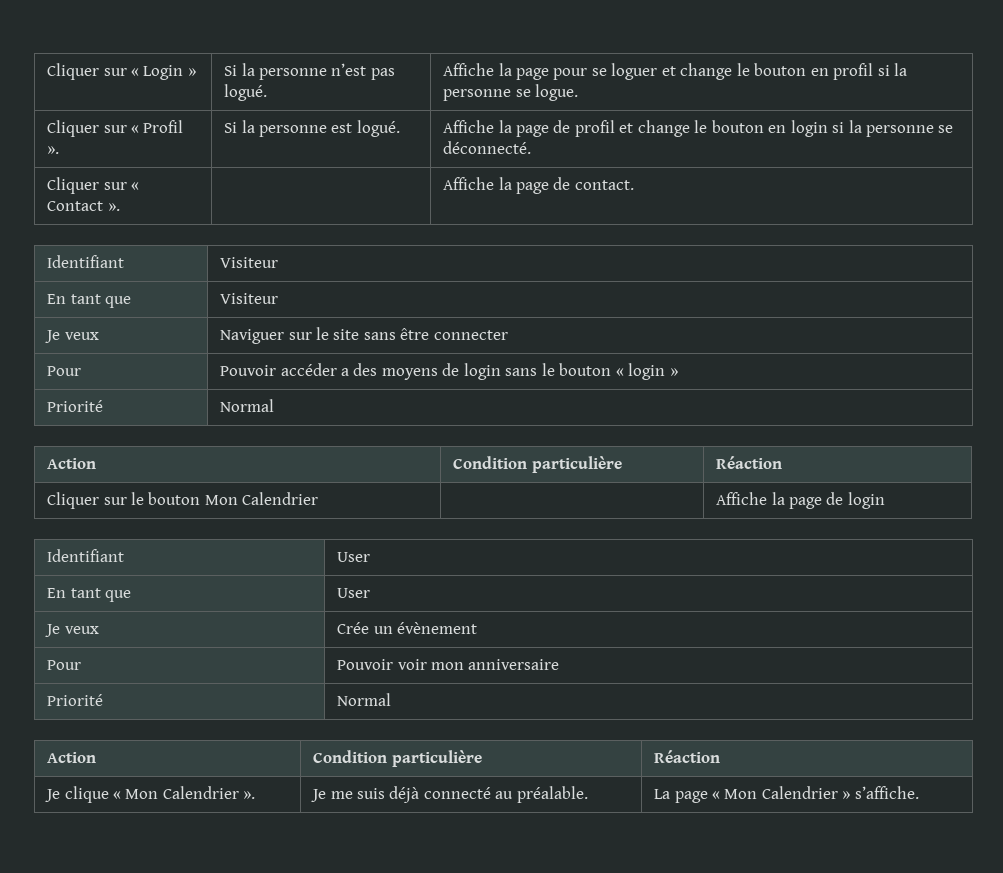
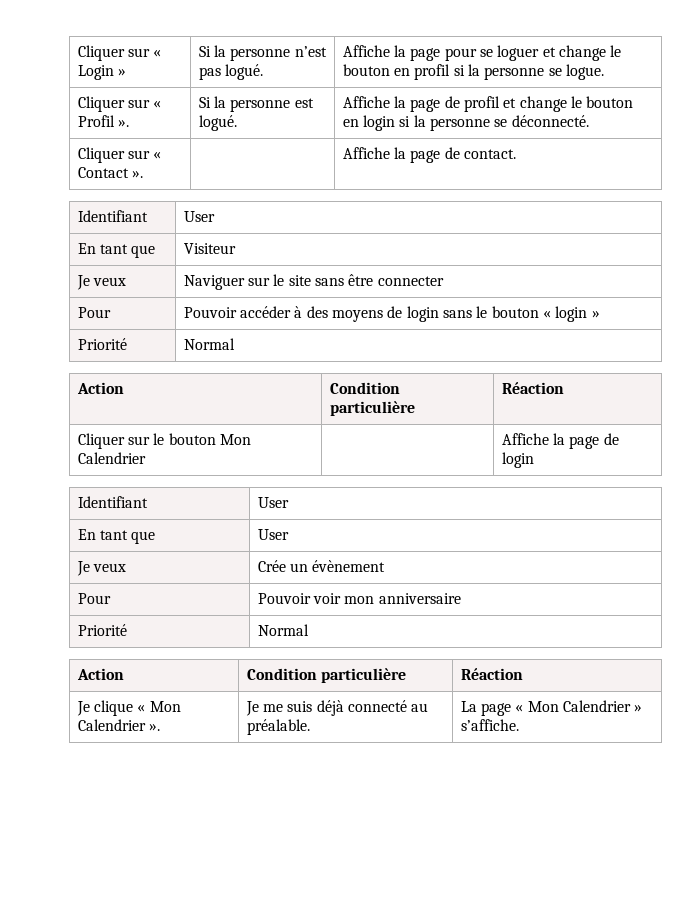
  Cliquer sur « Contact ». | | Affiche la page de contact.
- Identifiant | Visiteur
+ Identifiant | User
- Pour | Pouvoir accéder a des moyens de login sans le bouton « login »
+ Pour | Pouvoir accéder à des moyens de login sans le bouton « login »

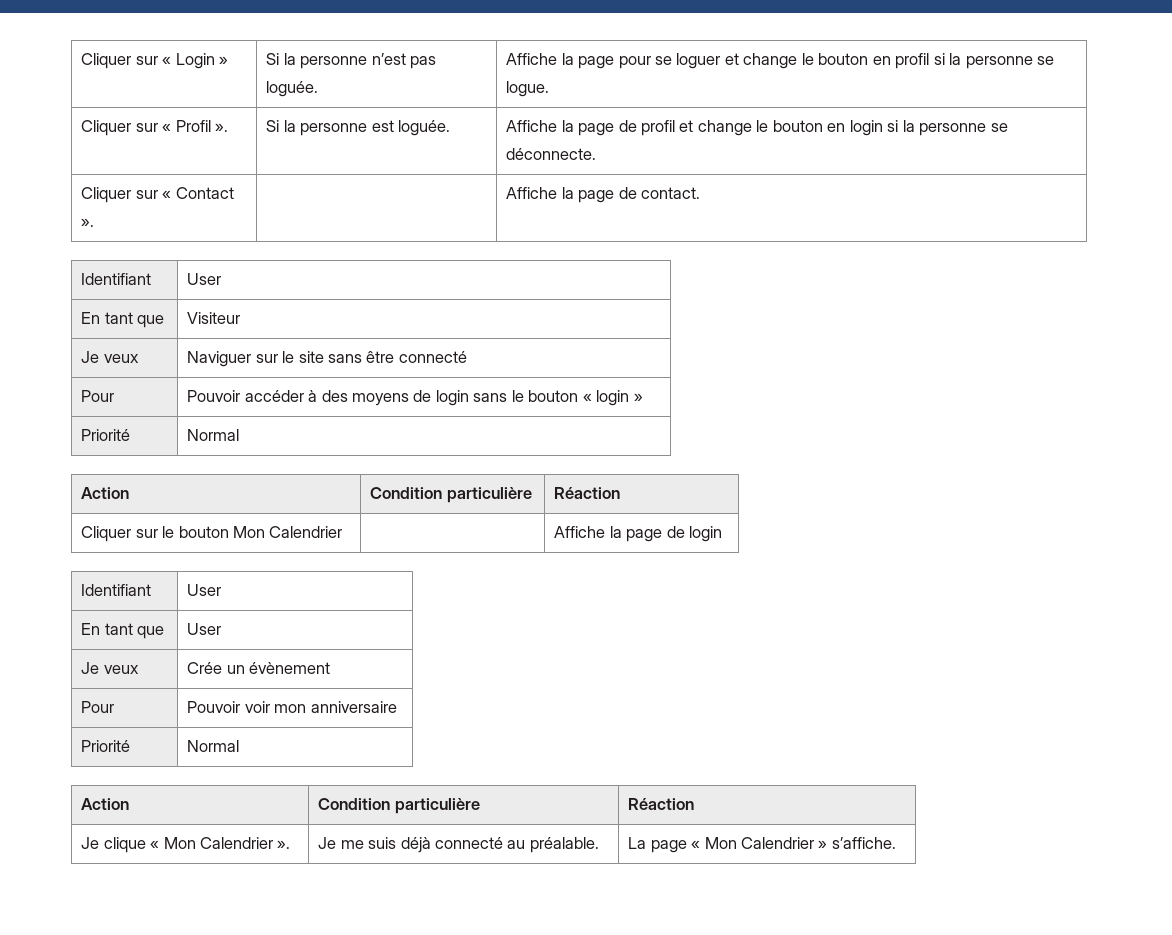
- Cliquer sur « Login » | Si la personne n’est pas logué. | Affiche la page pour se loguer et change le bouton en profil si la personne se logue.
+ Cliquer sur « Login » | Si la personne n’est pas loguée. | Affiche la page pour se loguer et change le bouton en profil si la personne se logue.
- Cliquer sur « Profil ». | Si la personne est logué. | Affiche la page de profil et change le bouton en login si la personne se déconnecté.
+ Cliquer sur « Profil ». | Si la personne est loguée. | Affiche la page de profil et change le bouton en login si la personne se déconnecte.
- Je veux | Naviguer sur le site sans être connecter
+ Je veux | Naviguer sur le site sans être connecté

